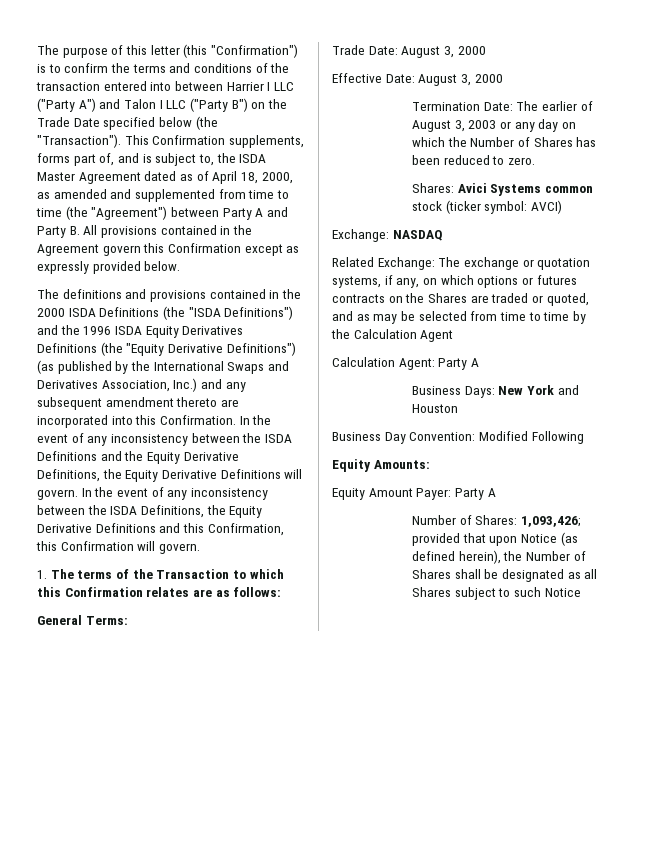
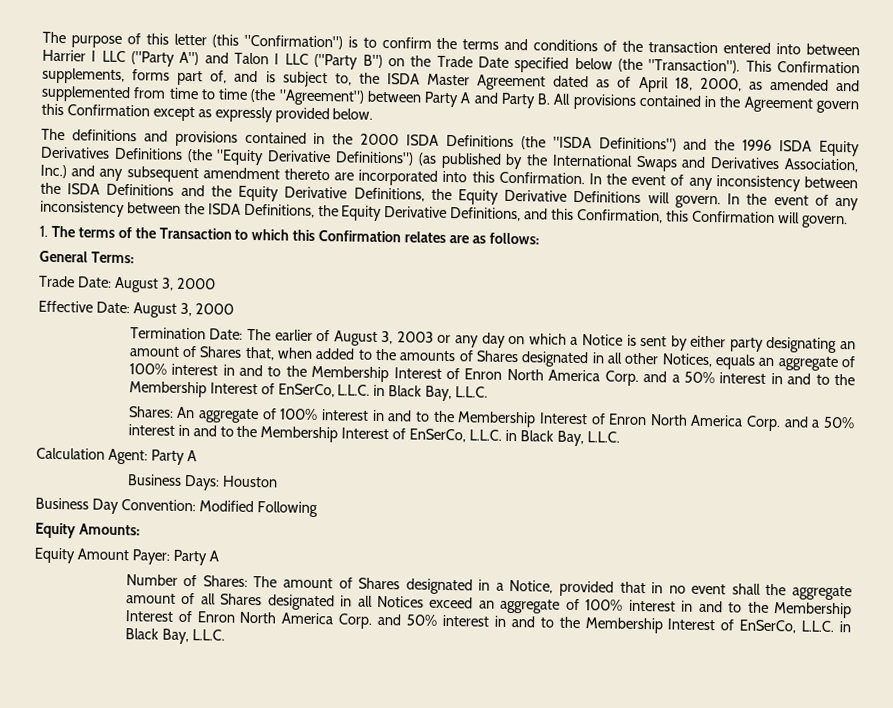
- In the event of any inconsistency between the ISDA Definitions, the Equity Derivative Definitions and this Confirmation, this Confirmation will govern.
+ In the event of any inconsistency between the ISDA Definitions, the Equity Derivative Definitions, and this Confirmation, this Confirmation will govern.
- Termination Date: The earlier of August 3, 2003 or any day on which the Number of Shares has been reduced to zero.
- Shares: Avici Systems common stock (ticker symbol: AVCI)
- Exchange: NASDAQ
- Related Exchange: The exchange or quotation systems, if any, on which options or futures contracts on the Shares are traded or quoted, and as may be selected from time to time by the Calculation Agent
+ Termination Date: The earlier of August 3, 2003 or any day on which a Notice is sent by either party designating an amount of Shares that, when added to the amounts of Shares designated in all other Notices, equals an aggregate of 100% interest in and to the Membership Interest of Enron North America Corp. and a 50% interest in and to the Membership Interest of EnSerCo, L.L.C. in Black Bay, L.L.C.
+ Shares: An aggregate of 100% interest in and to the Membership Interest of Enron North America Corp. and a 50% interest in and to the Membership Interest of EnSerCo, L.L.C. in Black Bay, L.L.C.
- Business Days: New York and Houston
+ Business Days: Houston
- Number of Shares: 1,093,426; provided that upon Notice (as defined herein), the Number of Shares shall be designated as all Shares subject to such Notice
+ Number of Shares: The amount of Shares designated in a Notice, provided that in no event shall the aggregate amount of all Shares designated in all Notices exceed an aggregate of 100% interest in and to the Membership Interest of Enron North America Corp. and 50% interest in and to the Membership Interest of EnSerCo, L.L.C. in Black Bay, L.L.C.

